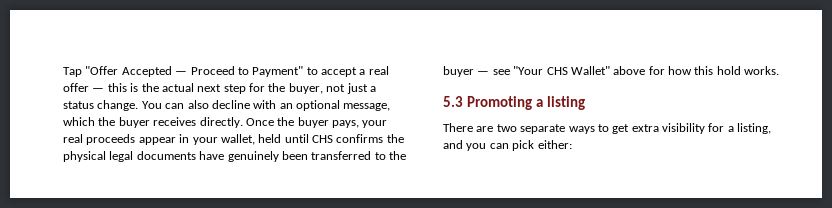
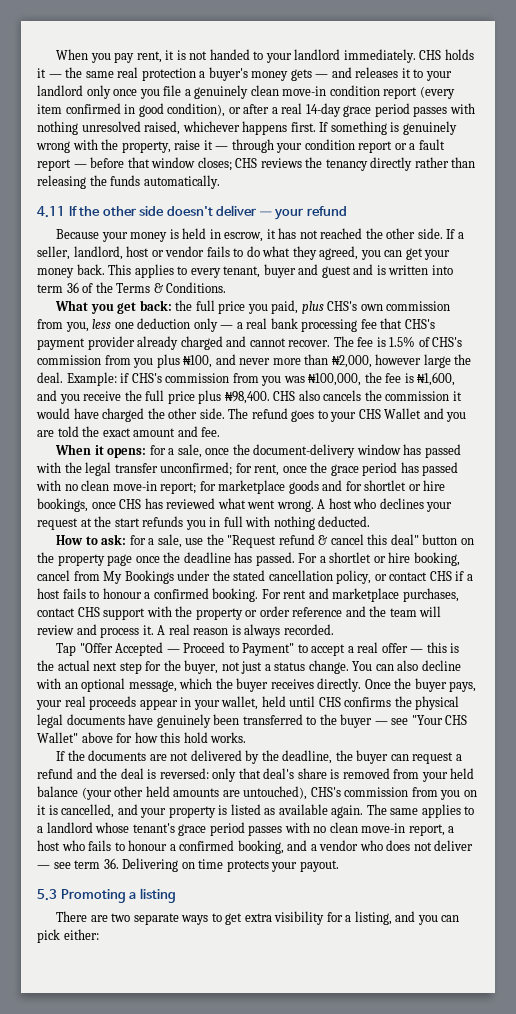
+ When you pay rent, it is not handed to your landlord immediately. CHS holds it — the same real protection a buyer's money gets — and releases it to your landlord only once you file a genuinely clean move-in condition report (every item confirmed in good condition), or after a real 14-day grace period passes with nothing unresolved raised, whichever happens first. If something is genuinely wrong with the property, raise it — through your condition report or a fault report — before that window closes; CHS reviews the tenancy directly rather than releasing the funds automatically.
+ 4.11 If the other side doesn't deliver — your refund
+ Because your money is held in escrow, it has not reached the other side. If a seller, landlord, host or vendor fails to do what they agreed, you can get your money back. This applies to every tenant, buyer and guest and is written into term 36 of the Terms & Conditions.
+ What you get back: the full price you paid, plus CHS's own commission from you, less one deduction only — a real bank processing fee that CHS's payment provider already charged and cannot recover. The fee is 1.5% of CHS's commission from you plus ₦100, and never more than ₦2,000, however large the deal. Example: if CHS's commission from you was ₦100,000, the fee is ₦1,600, and you receive the full price plus ₦98,400. CHS also cancels the commission it would have charged the other side. The refund goes to your CHS Wallet and you are told the exact amount and fee.
+ When it opens: for a sale, once the document-delivery window has passed with the legal transfer unconfirmed; for rent, once the grace period has passed with no clean move-in report; for marketplace goods and for shortlet or hire bookings, once CHS has reviewed what went wrong. A host who declines your request at the start refunds you in full with nothing deducted.
+ How to ask: for a sale, use the "Request refund & cancel this deal" button on the property page once the deadline has passed. For a shortlet or hire booking, cancel from My Bookings under the stated cancellation policy, or contact CHS if a host fails to honour a confirmed booking. For rent and marketplace purchases, contact CHS support with the property or order reference and the team will review and process it. A real reason is always recorded.
+ If the documents are not delivered by the deadline, the buyer can request a refund and the deal is reversed: only that deal's share is removed from your held balance (your other held amounts are untouched), CHS's commission from you on it is cancelled, and your property is listed as available again. The same applies to a landlord whose tenant's grace period passes with no clean move-in report, a host who fails to honour a confirmed booking, and a vendor who does not deliver — see term 36. Delivering on time protects your payout.

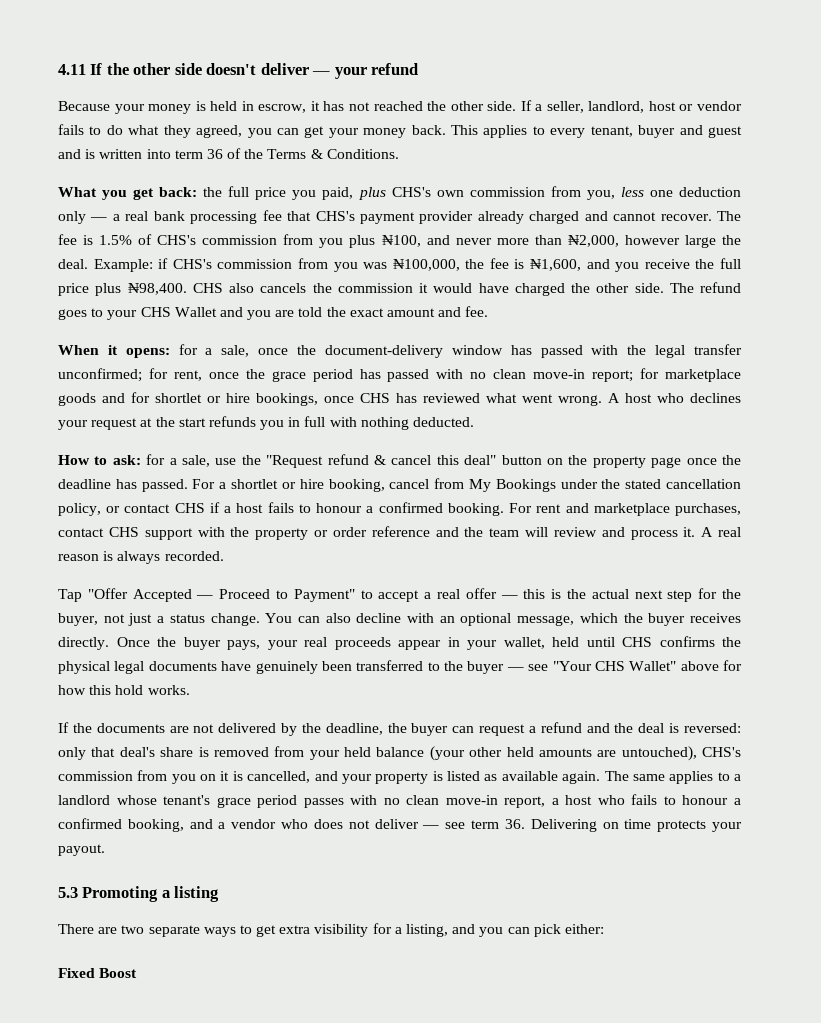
- When you pay rent, it is not handed to your landlord immediately. CHS holds it — the same real protection a buyer's money gets — and releases it to your landlord only once you file a genuinely clean move-in condition report (every item confirmed in good condition), or after a real 14-day grace period passes with nothing unresolved raised, whichever happens first. If something is genuinely wrong with the property, raise it — through your condition report or a fault report — before that window closes; CHS reviews the tenancy directly rather than releasing the funds automatically.
+ Fixed Boost

